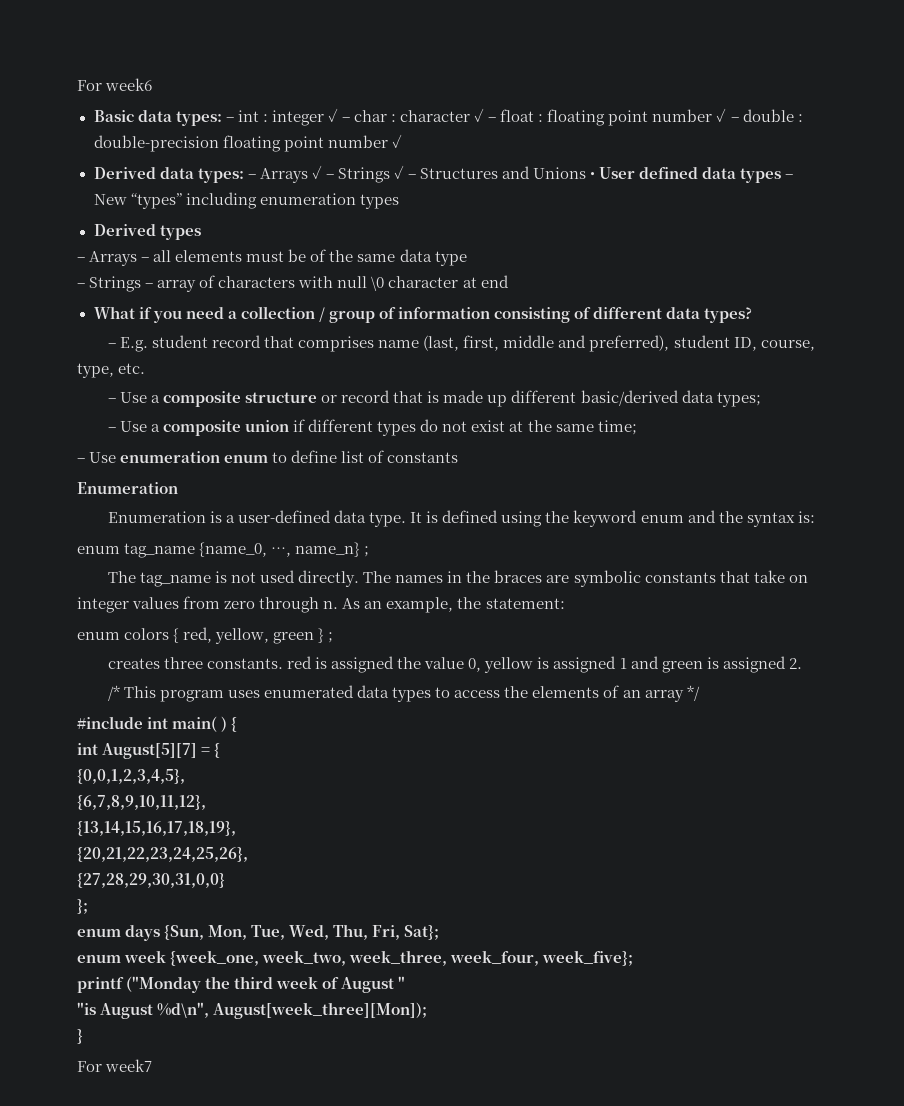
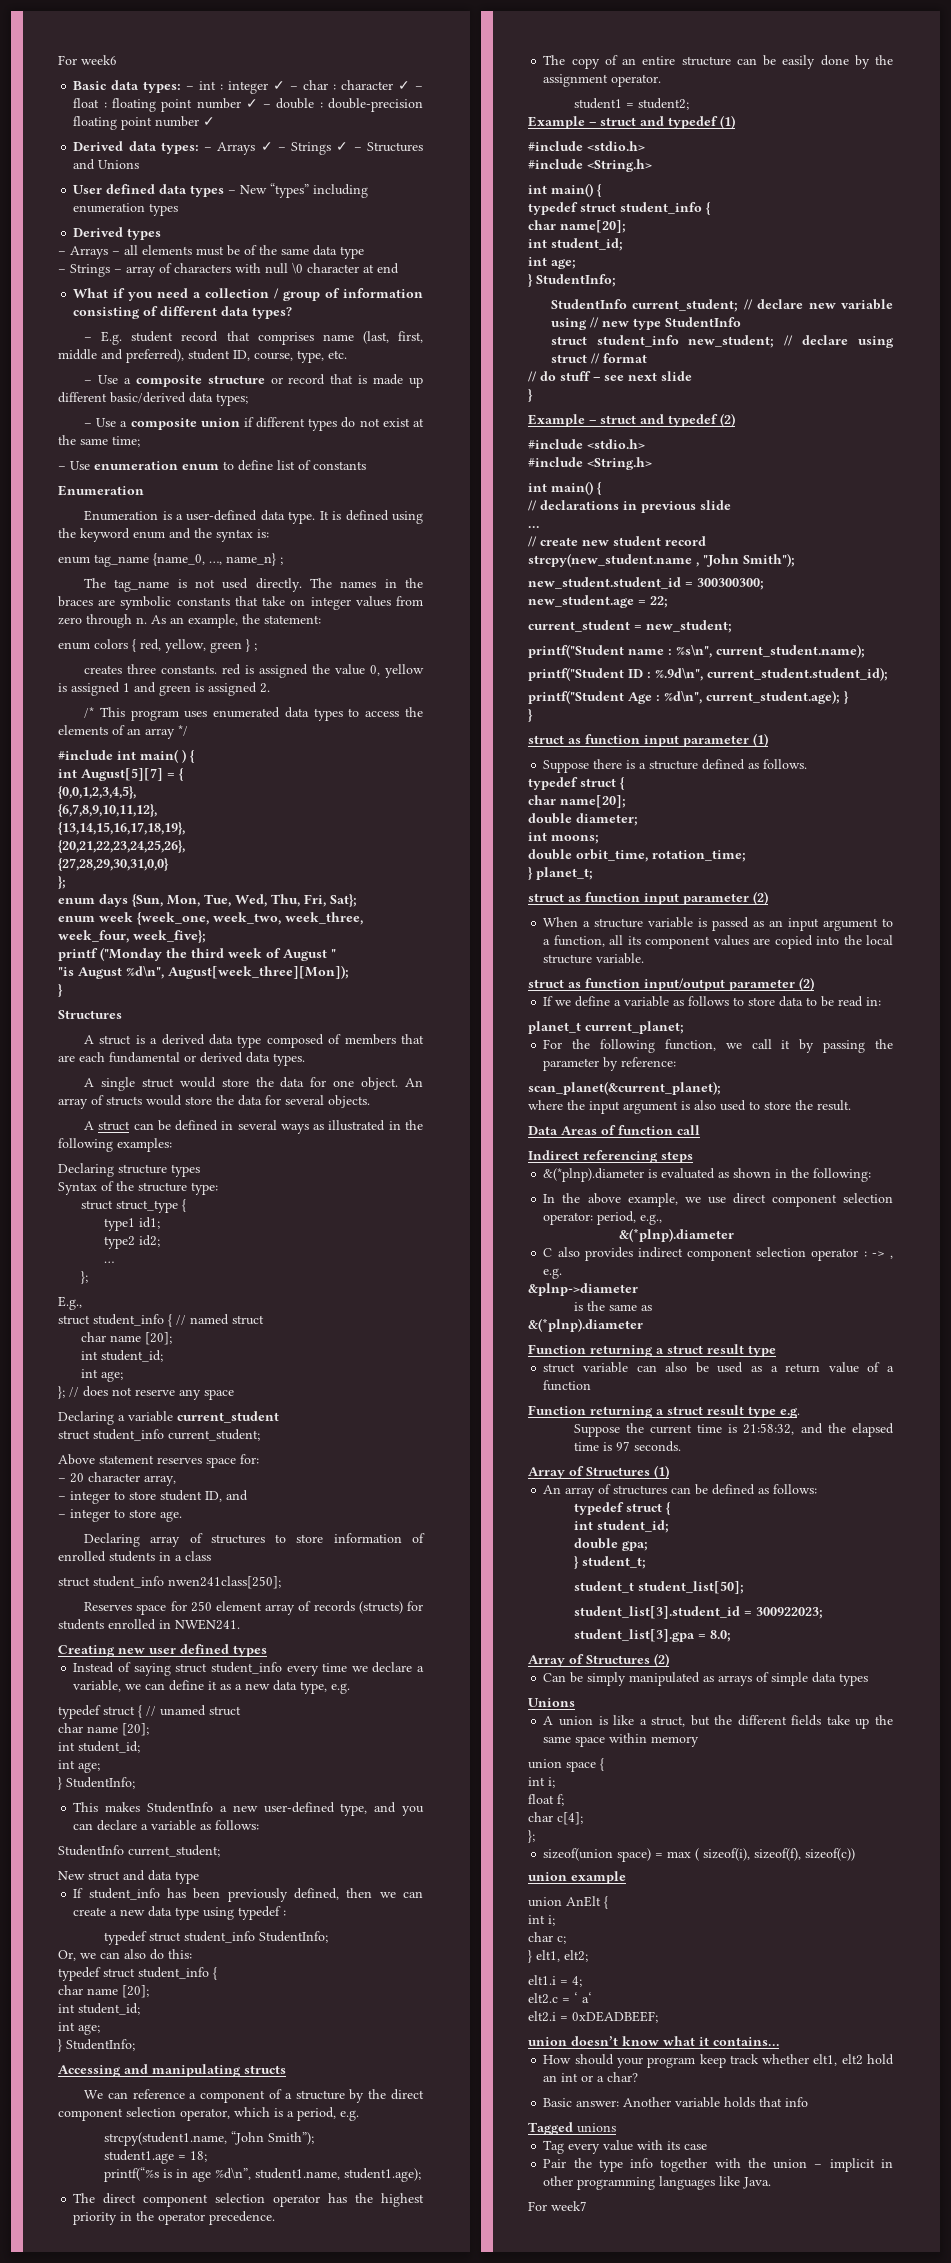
- Derived data types: – Arrays ✓ – Strings ✓ – Structures and Unions • User defined data types – New “types” including enumeration types
+ Derived data types: – Arrays ✓ – Strings ✓ – Structures and Unions
+ User defined data types – New “types” including enumeration types
  "is August %d\n", August[week_three][Mon]);
  }
+ Structures
+ A struct is a derived data type composed of members that are each fundamental or derived data types.
+ A single struct would store the data for one object. An array of structs would store the data for several objects.
+ A struct can be defined in several ways as illustrated in the following examples:
+ Declaring structure types
+ Syntax of the structure type:
+ struct struct_type {
+ type1 id1;
+ type2 id2;
+ …
+ };
+ E.g.,
+ struct student_info { // named struct
+ char name [20];
+ int student_id;
+ int age;
+ }; // does not reserve any space
+ Declaring a variable current_student
+ struct student_info current_student;
+ Above statement reserves space for:
+ – 20 character array,
+ – integer to store student ID, and
+ – integer to store age.
+ Declaring array of structures to store information of enrolled students in a class
+ struct student_info nwen241class[250];
+ Reserves space for 250 element array of records (structs) for students enrolled in NWEN241.
+ Creating new user defined types
+ Instead of saying struct student_info every time we declare a variable, we can define it as a new data type, e.g.
+ typedef struct { // unamed struct
+ char name [20];
+ int student_id;
+ int age;
+ } StudentInfo;
+ This makes StudentInfo a new user-defined type, and you can declare a variable as follows:
+ StudentInfo current_student;
+ New struct and data type
+ If student_info has been previously defined, then we can create a new data type using typedef :
+ typedef struct student_info StudentInfo;
+ Or, we can also do this:
+ typedef struct student_info {
+ char name [20];
+ int student_id;
+ int age;
+ } StudentInfo;
+ Accessing and manipulating structs
+ We can reference a component of a structure by the direct component selection operator, which is a period, e.g.
+ strcpy(student1.name, “John Smith”);
+ student1.age = 18;
+ printf(“%s is in age %d\n”, student1.name, student1.age);
+ The direct component selection operator has the highest priority in the operator precedence.
+ The copy of an entire structure can be easily done by the assignment operator.
+ student1 = student2;
+ Example – struct and typedef (1)
+ #include <stdio.h>
+ #include <String.h>
+ int main() {
+ typedef struct student_info {
+ char name[20];
+ int student_id;
+ int age;
+ } StudentInfo;
+ StudentInfo current_student; // declare new variable using // new type StudentInfo
+ struct student_info new_student; // declare using struct // format
+ // do stuff – see next slide
+ }
+ Example – struct and typedef (2)
+ #include <stdio.h>
+ #include <String.h>
+ int main() {
+ // declarations in previous slide
+ …
+ // create new student record
+ strcpy(new_student.name , "John Smith");
+ new_student.student_id = 300300300;
+ new_student.age = 22;
+ current_student = new_student;
+ printf("Student name : %s\n", current_student.name);
+ printf("Student ID : %.9d\n", current_student.student_id);
+ printf("Student Age : %d\n", current_student.age); }
+ }
+ struct as function input parameter (1)
+ Suppose there is a structure defined as follows.
+ typedef struct {
+ char name[20];
+ double diameter;
+ int moons;
+ double orbit_time, rotation_time;
+ } planet_t;
+ struct as function input parameter (2)
+ When a structure variable is passed as an input argument to a function, all its component values are copied into the local structure variable.
+ struct as function input/output parameter (2)
+ If we define a variable as follows to store data to be read in:
+ planet_t current_planet;
+ For the following function, we call it by passing the parameter by reference:
+ scan_planet(&current_planet);
+ where the input argument is also used to store the result.
+ Data Areas of function call
+ Indirect referencing steps
+ &(*plnp).diameter is evaluated as shown in the following:
+ In the above example, we use direct component selection operator: period, e.g.,
+ &(*plnp).diameter
+ C also provides indirect component selection operator : -> , e.g.
+ &plnp->diameter
+ is the same as
+ &(*plnp).diameter
+ Function returning a struct result type
+ struct variable can also be used as a return value of a function
+ Function returning a struct result type e.g.
+ Suppose the current time is 21:58:32, and the elapsed time is 97 seconds.
+ Array of Structures (1)
+ An array of structures can be defined as follows:
+ typedef struct {
+ int student_id;
+ double gpa;
+ } student_t;
+ student_t student_list[50];
+ student_list[3].student_id = 300922023;
+ student_list[3].gpa = 8.0;
+ Array of Structures (2)
+ Can be simply manipulated as arrays of simple data types
+ Unions
+ A union is like a struct, but the different fields take up the same space within memory
+ union space {
+ int i;
+ float f;
+ char c[4];
+ };
+ sizeof(union space) = max ( sizeof(i), sizeof(f), sizeof(c))
+ union example
+ union AnElt {
+ int i;
+ char c;
+ } elt1, elt2;
+ elt1.i = 4;
+ elt2.c = ‘ a‘
+ elt2.i = 0xDEADBEEF;
+ union doesn’t know what it contains…
+ How should your program keep track whether elt1, elt2 hold an int or a char?
+ Basic answer: Another variable holds that info
+ Tagged unions
+ Tag every value with its case
+ Pair the type info together with the union – implicit in other programming languages like Java.

